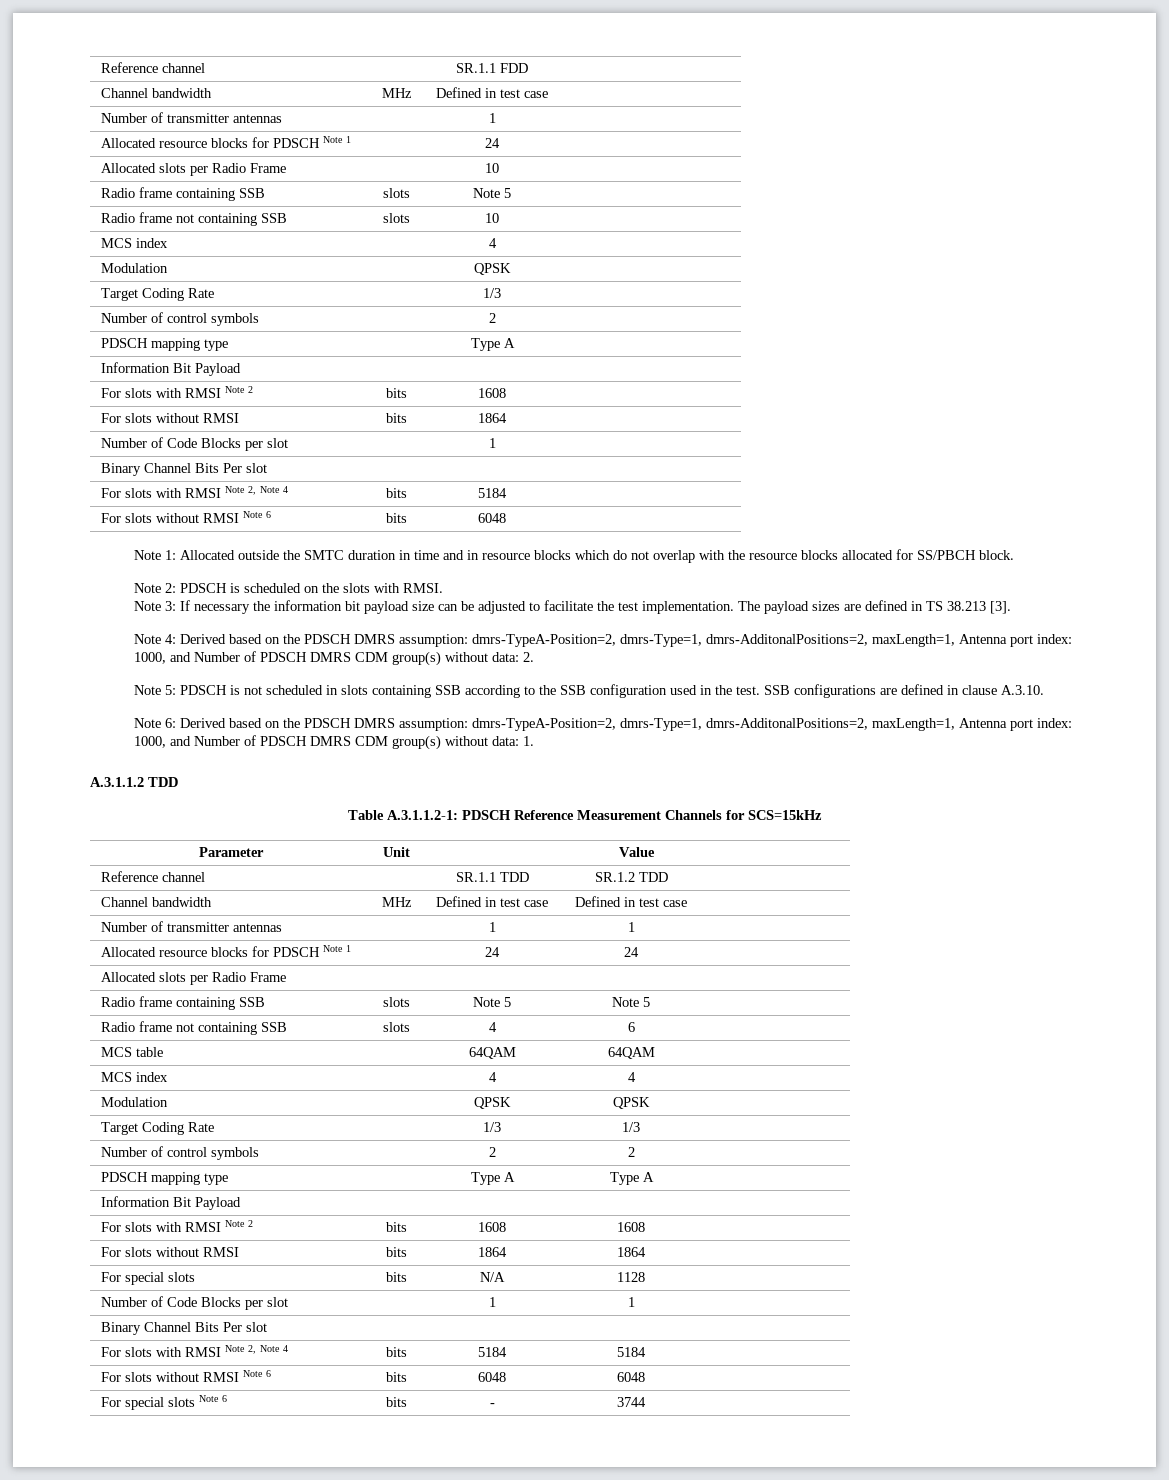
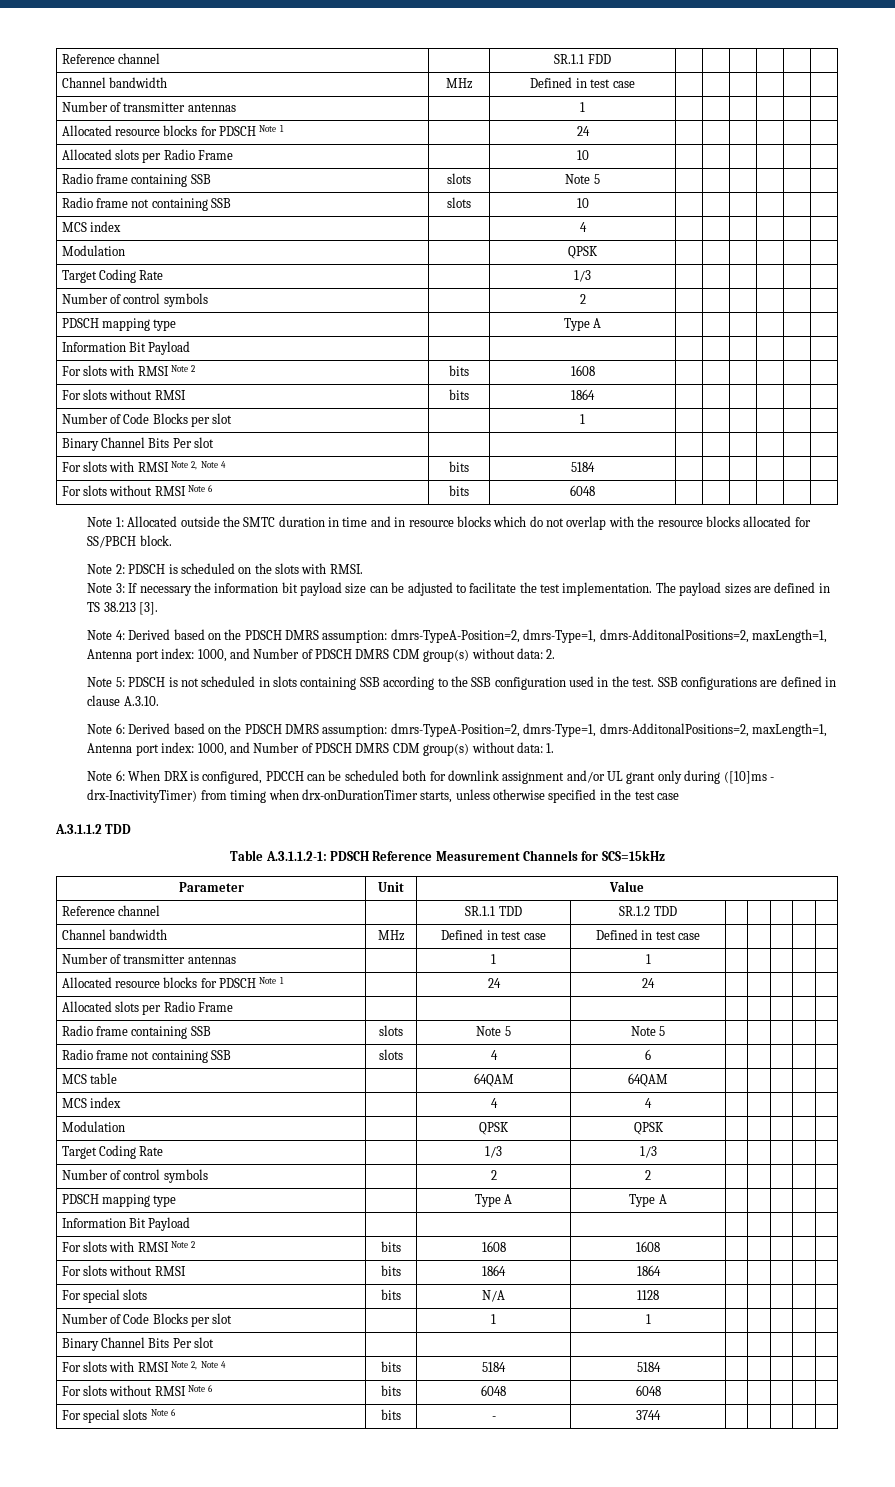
+ Note 6: When DRX is configured, PDCCH can be scheduled both for downlink assignment and/or UL grant only during ([10]ms - drx-InactivityTimer) from timing when drx-onDurationTimer starts, unless otherwise specified in the test case

